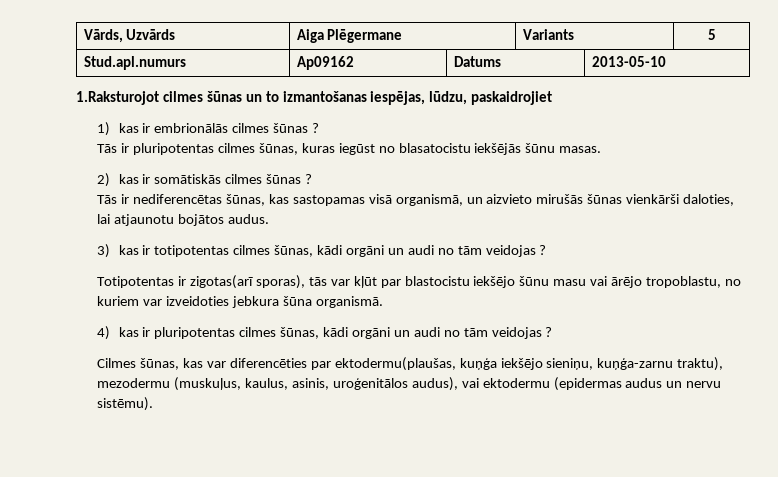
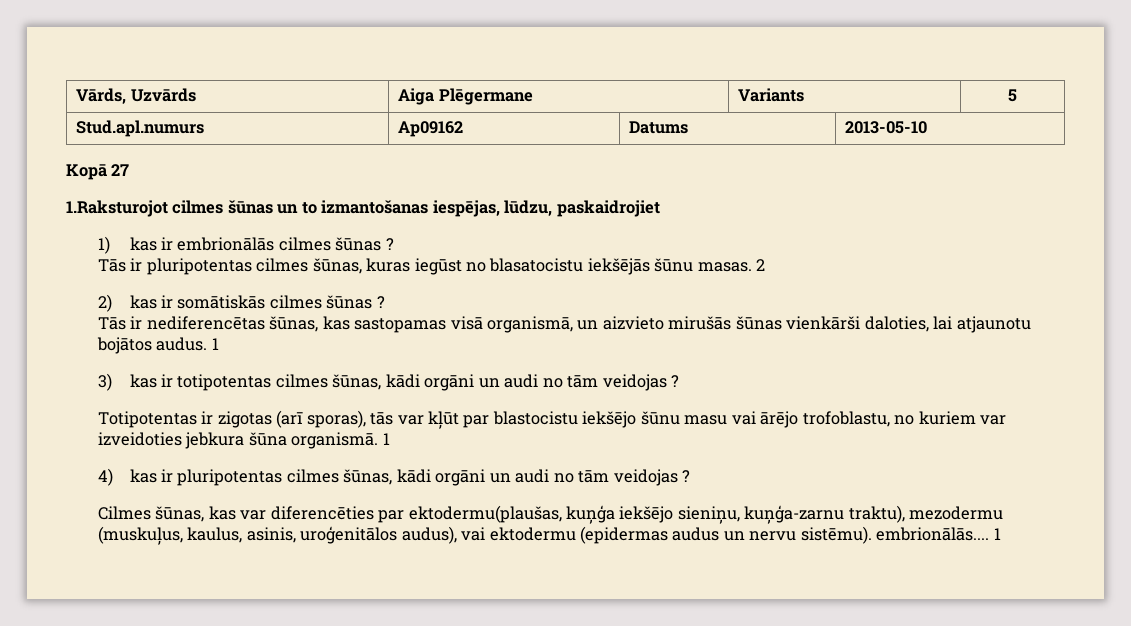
+ Kopā 27
+ 2
- Tās ir nediferencētas šūnas, kas sastopamas visā organismā, un aizvieto mirušās šūnas vienkārši daloties, lai atjaunotu bojātos audus.
+ Tās ir nediferencētas šūnas, kas sastopamas visā organismā, un aizvieto mirušās šūnas vienkārši daloties, lai atjaunotu bojātos audus. 1
- Totipotentas ir zigotas(arī sporas), tās var kļūt par blastocistu iekšējo šūnu masu vai ārējo tropoblastu, no kuriem var izveidoties jebkura šūna organismā.
+ Totipotentas ir zigotas (arī sporas), tās var kļūt par blastocistu iekšējo šūnu masu vai ārējo trofoblastu, no kuriem var izveidoties jebkura šūna organismā. 1
- Cilmes šūnas, kas var diferencēties par ektodermu(plaušas, kuņģa iekšējo sieniņu, kuņģa-zarnu traktu), mezodermu (muskuļus, kaulus, asinis, uroģenitālos audus), vai ektodermu (epidermas audus un nervu sistēmu).
+ Cilmes šūnas, kas var diferencēties par ektodermu(plaušas, kuņģa iekšējo sieniņu, kuņģa-zarnu traktu), mezodermu (muskuļus, kaulus, asinis, uroģenitālos audus), vai ektodermu (epidermas audus un nervu sistēmu). embrionālās.... 1

